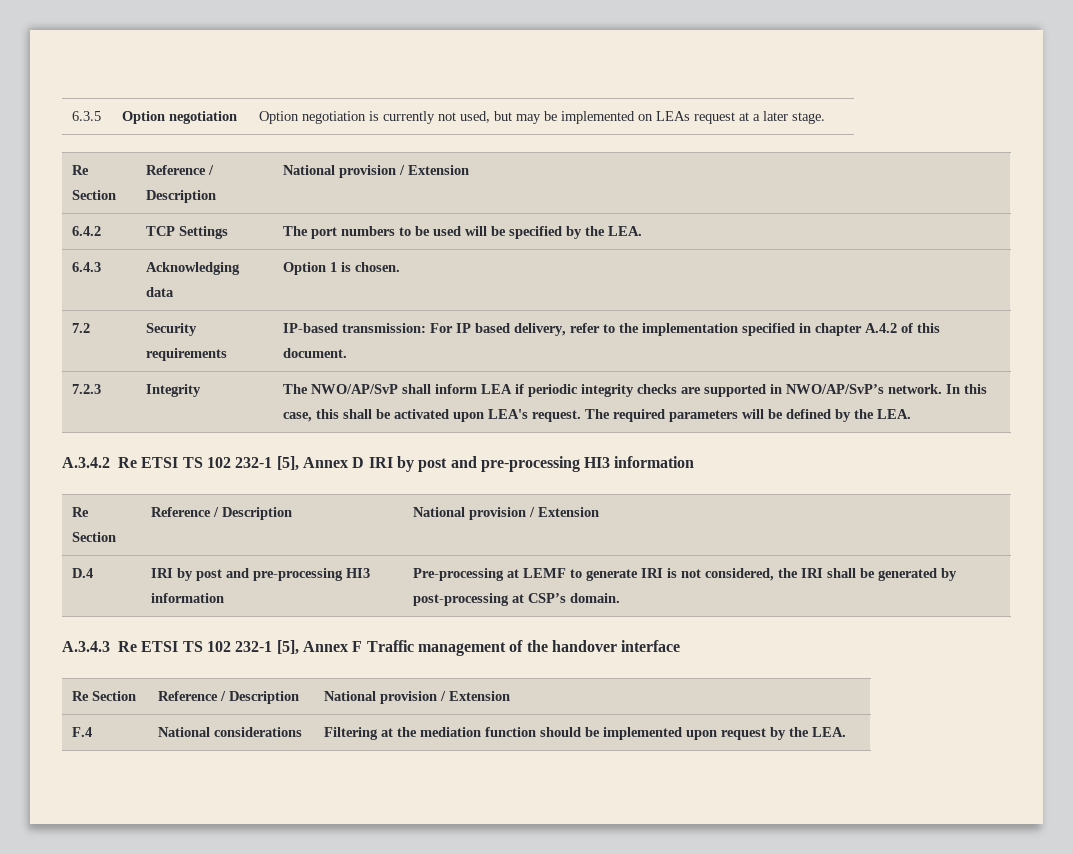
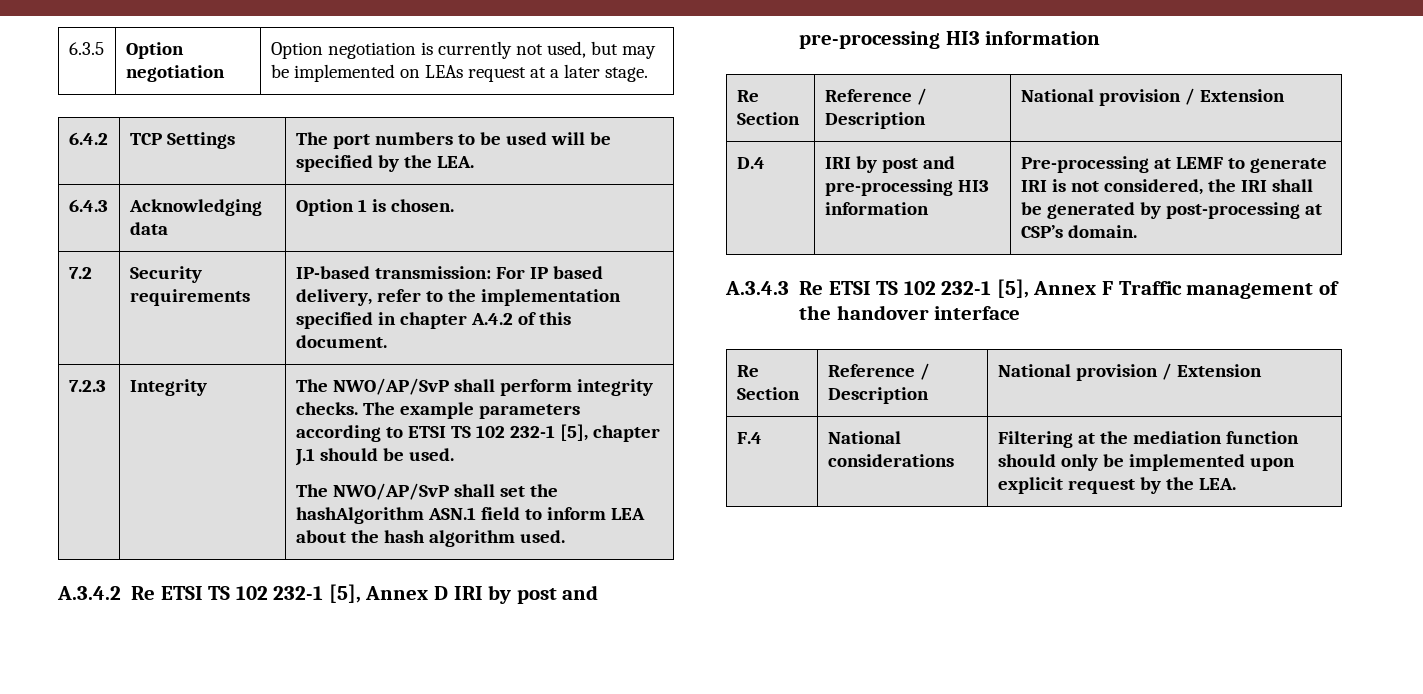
  6.3.5 | Option negotiation | Option negotiation is currently not used, but may be implemented on LEAs request at a later stage.
- Re Section | Reference / Description | National provision / Extension
- 7.2.3 | Integrity | The NWO/AP/SvP shall inform LEA if periodic integrity checks are supported in NWO/AP/SvP’s network. In this case, this shall be activated upon LEA's request. The required parameters will be defined by the LEA.
+ 7.2.3 | Integrity | The NWO/AP/SvP shall perform integrity checks. The example parameters according to ETSI TS 102 232-1 [5], chapter J.1 should be used.
+ The NWO/AP/SvP shall set the hashAlgorithm ASN.1 field to inform LEA about the hash algorithm used.
- F.4 | National considerations | Filtering at the mediation function should be implemented upon request by the LEA.
+ F.4 | National considerations | Filtering at the mediation function should only be implemented upon explicit request by the LEA.

